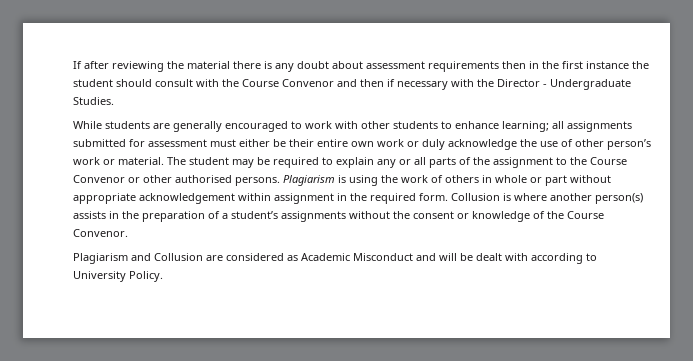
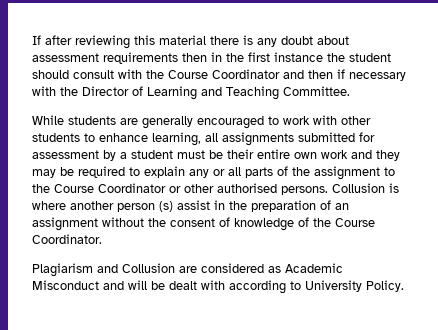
- If after reviewing the material there is any doubt about assessment requirements then in the first instance the student should consult with the Course Convenor and then if necessary with the Director - Undergraduate Studies.
+ If after reviewing this material there is any doubt about assessment requirements then in the first instance the student should consult with the Course Coordinator and then if necessary with the Director of Learning and Teaching Committee.
- While students are generally encouraged to work with other students to enhance learning; all assignments submitted for assessment must either be their entire own work or duly acknowledge the use of other person’s work or material. The student may be required to explain any or all parts of the assignment to the Course Convenor or other authorised persons.
+ While students are generally encouraged to work with other students to enhance learning, all assignments submitted for assessment by a student must be their entire own work and they may be required to explain any or all parts of the assignment to the Course Coordinator or other authorised persons.
- Plagiarism is using the work of others in whole or part without appropriate acknowledgement within assignment in the required form.
- Collusion is where another person(s) assists in the preparation of a student’s assignments without the consent or knowledge of the Course Convenor.
+ Collusion is where another person (s) assist in the preparation of an assignment without the consent of knowledge of the Course Coordinator.

